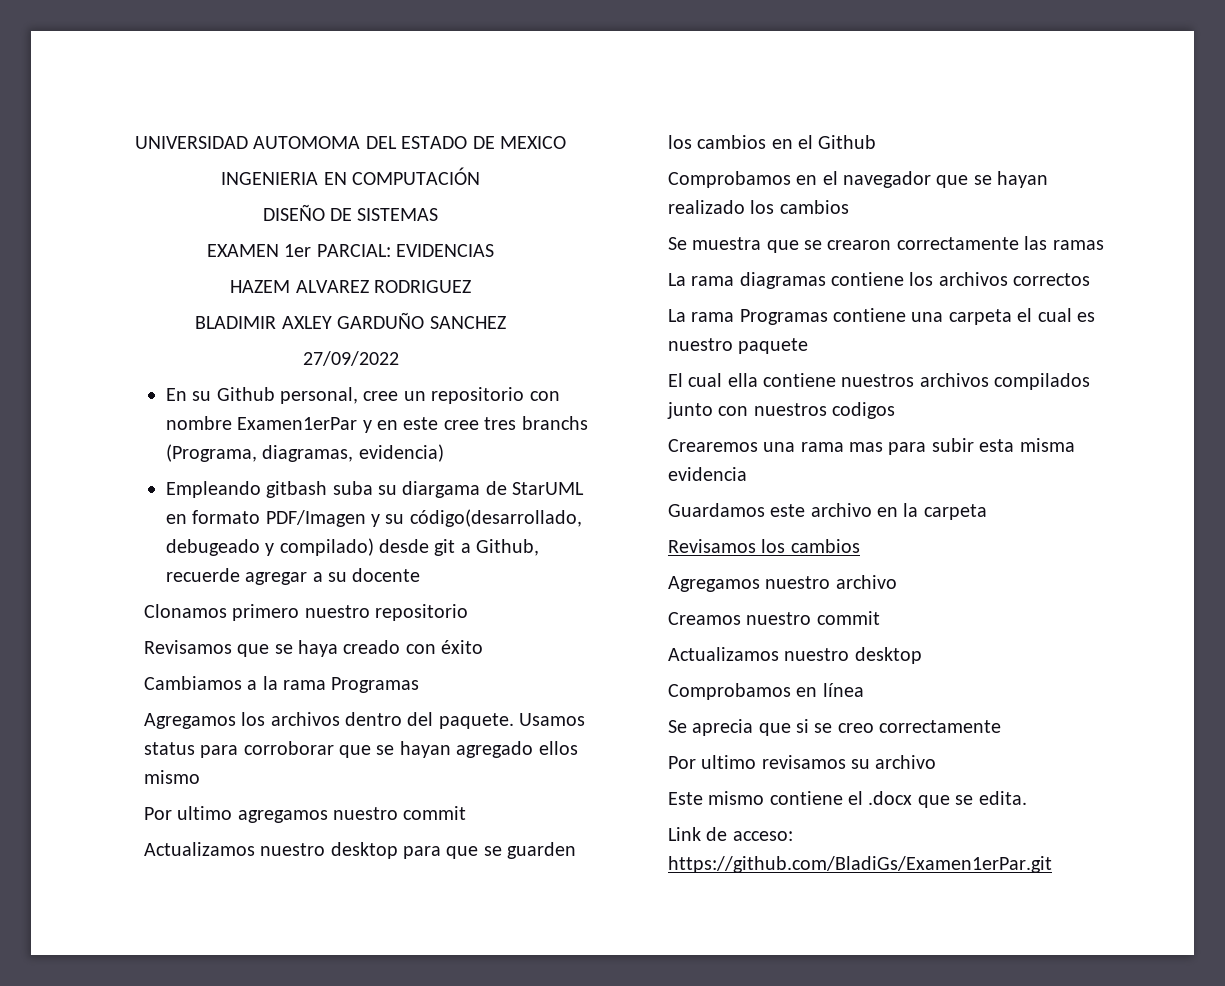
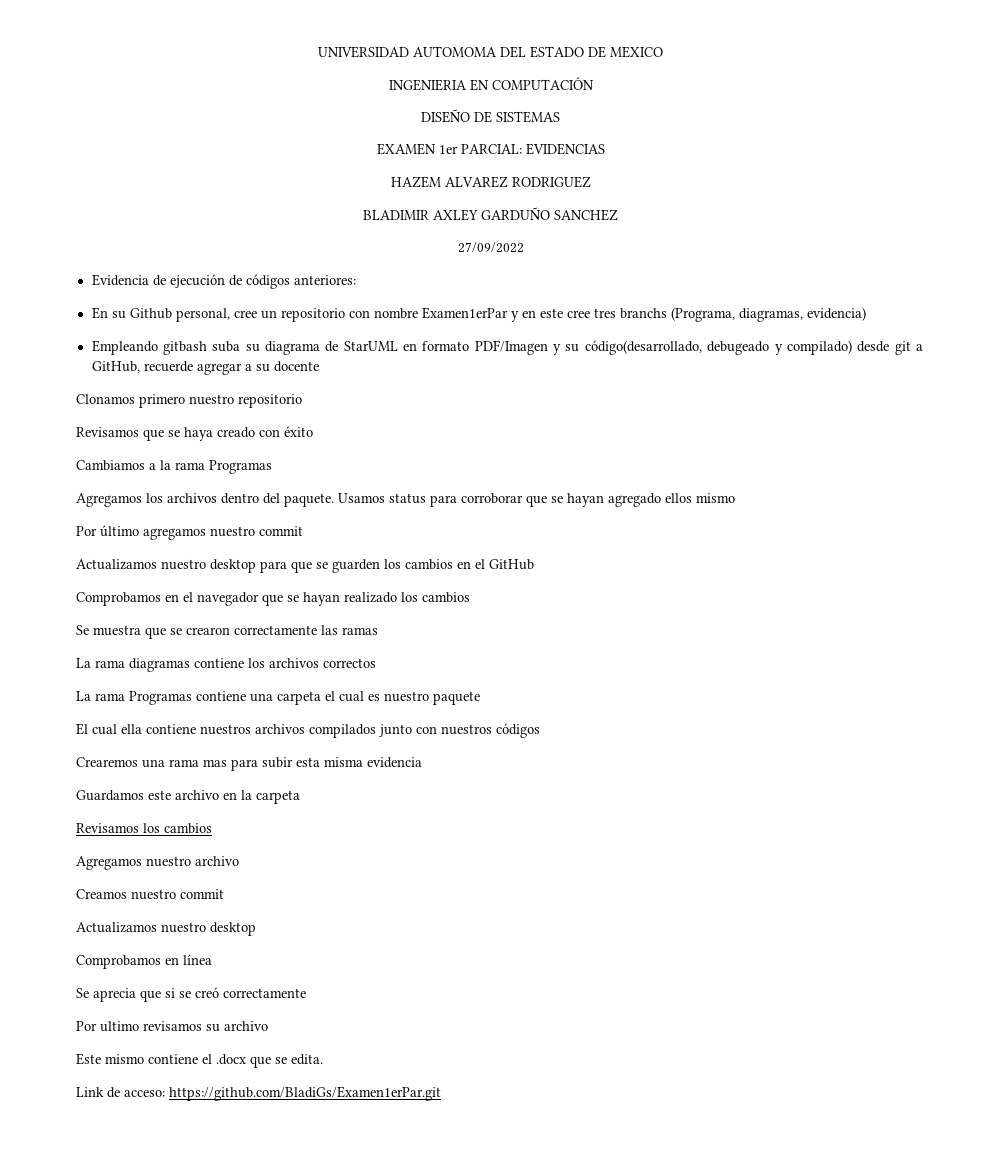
+ Evidencia de ejecución de códigos anteriores:
- Empleando gitbash suba su diargama de StarUML en formato PDF/Imagen y su código(desarrollado, debugeado y compilado) desde git a Github, recuerde agregar a su docente
+ Empleando gitbash suba su diagrama de StarUML en formato PDF/Imagen y su código(desarrollado, debugeado y compilado) desde git a GitHub, recuerde agregar a su docente
- Por ultimo agregamos nuestro commit
+ Por último agregamos nuestro commit
- Actualizamos nuestro desktop para que se guarden los cambios en el Github
+ Actualizamos nuestro desktop para que se guarden los cambios en el GitHub
- El cual ella contiene nuestros archivos compilados junto con nuestros codigos
+ El cual ella contiene nuestros archivos compilados junto con nuestros códigos
- Se aprecia que si se creo correctamente
+ Se aprecia que si se creó correctamente

